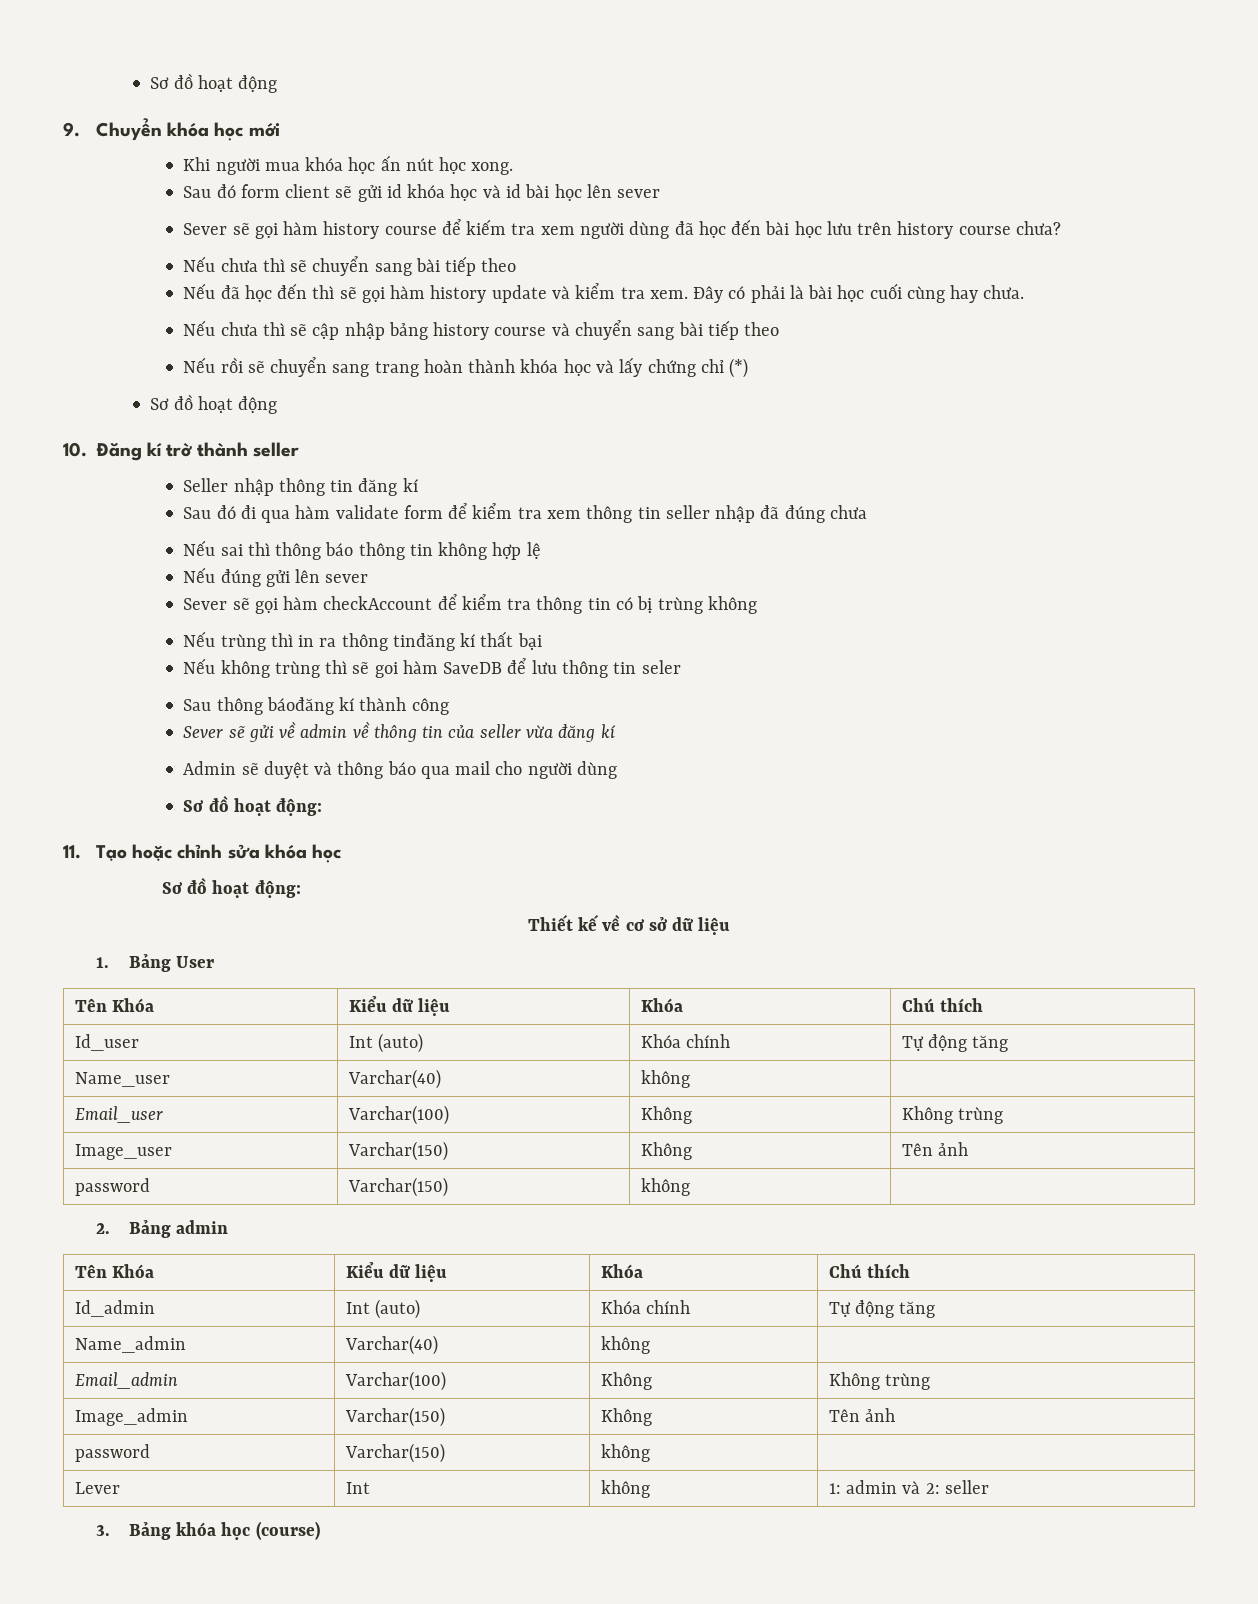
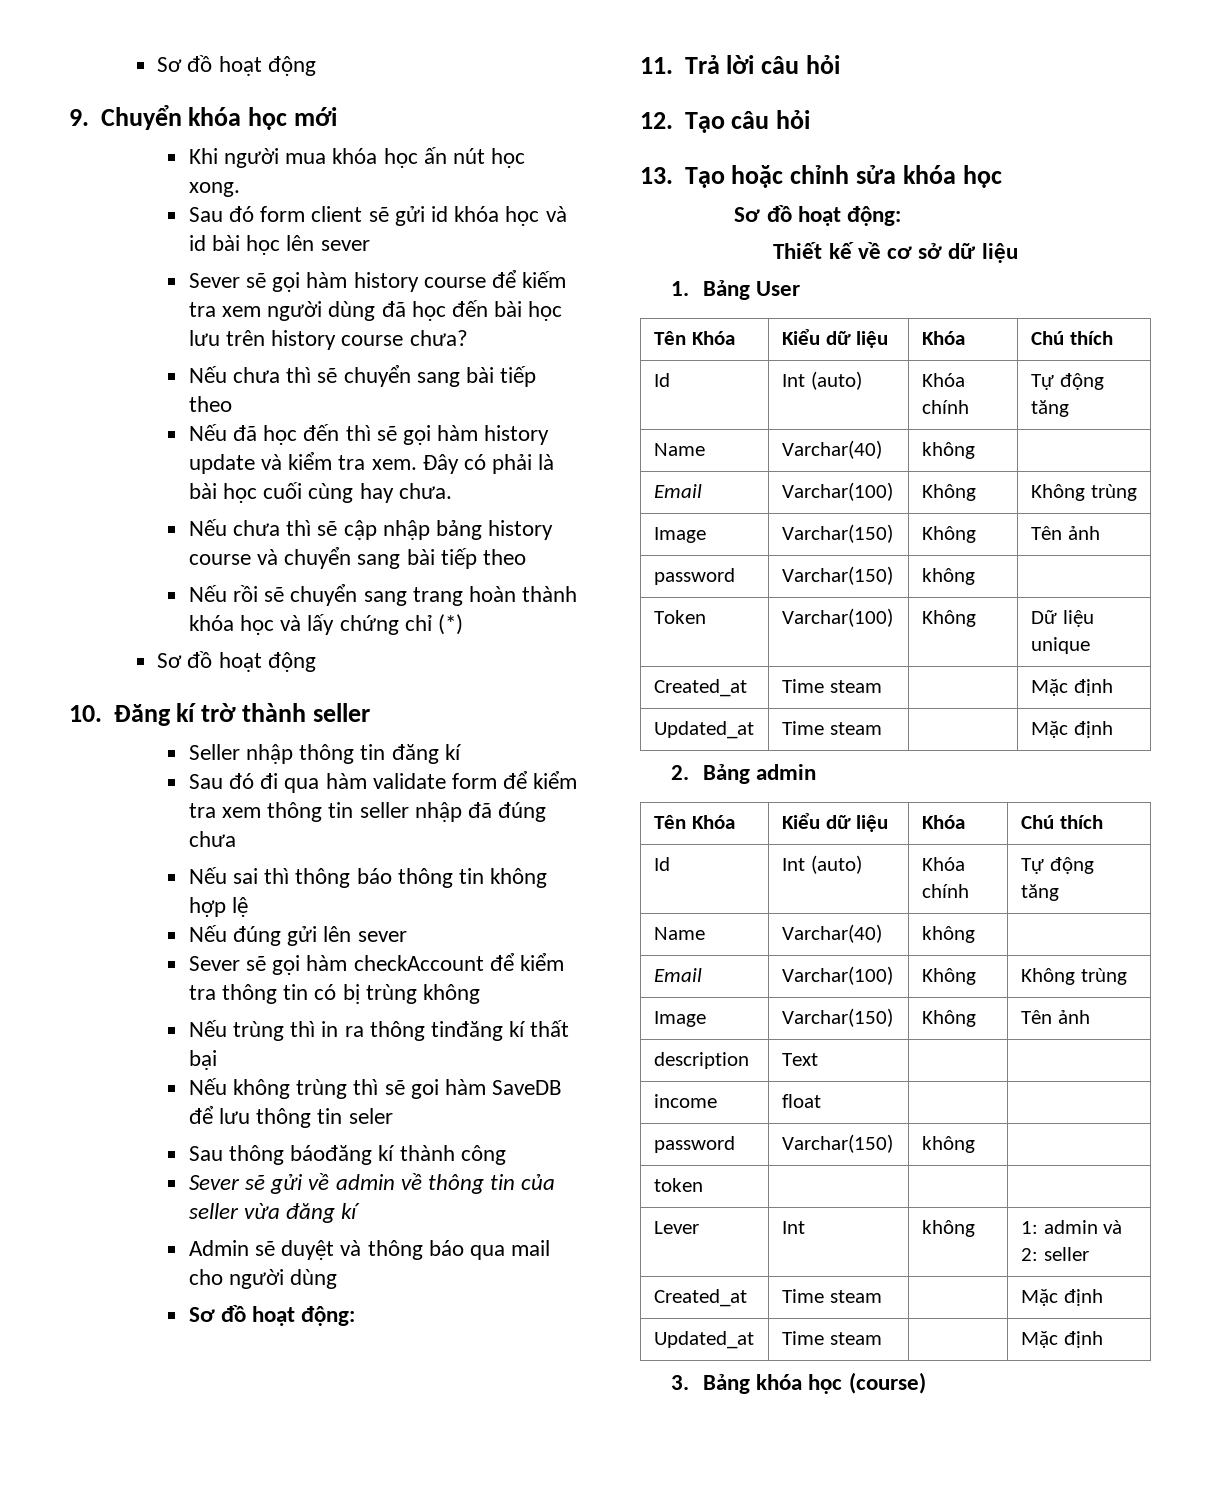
- 11. Tạo hoặc chỉnh sửa khóa học
+ 11. Trả lời câu hỏi
+ 12. Tạo câu hỏi
+ 13. Tạo hoặc chỉnh sửa khóa học
  1. Bảng User
  Tên Khóa | Kiểu dữ liệu | Khóa | Chú thích
- Id_user | Int (auto) | Khóa chính | Tự động tăng
- Name_user | Varchar(40) | không |
- Email_user | Varchar(100) | Không | Không trùng
- Image_user | Varchar(150) | Không | Tên ảnh
+ Id | Int (auto) | Khóa chính | Tự động tăng
+ Name | Varchar(40) | không |
+ Email | Varchar(100) | Không | Không trùng
+ Image | Varchar(150) | Không | Tên ảnh
  password | Varchar(150) | không |
+ Token | Varchar(100) | Không | Dữ liệu unique
+ Created_at | Time steam | | Mặc định
+ Updated_at | Time steam | | Mặc định
  2. Bảng admin
  Tên Khóa | Kiểu dữ liệu | Khóa | Chú thích
- Id_admin | Int (auto) | Khóa chính | Tự động tăng
- Name_admin | Varchar(40) | không |
- Email_admin | Varchar(100) | Không | Không trùng
- Image_admin | Varchar(150) | Không | Tên ảnh
+ Id | Int (auto) | Khóa chính | Tự động tăng
+ Name | Varchar(40) | không |
+ Email | Varchar(100) | Không | Không trùng
+ Image | Varchar(150) | Không | Tên ảnh
+ description | Text | |
+ income | float | |
  password | Varchar(150) | không |
+ token | | |
  Lever | Int | không | 1: admin và 2: seller
+ Created_at | Time steam | | Mặc định
+ Updated_at | Time steam | | Mặc định

